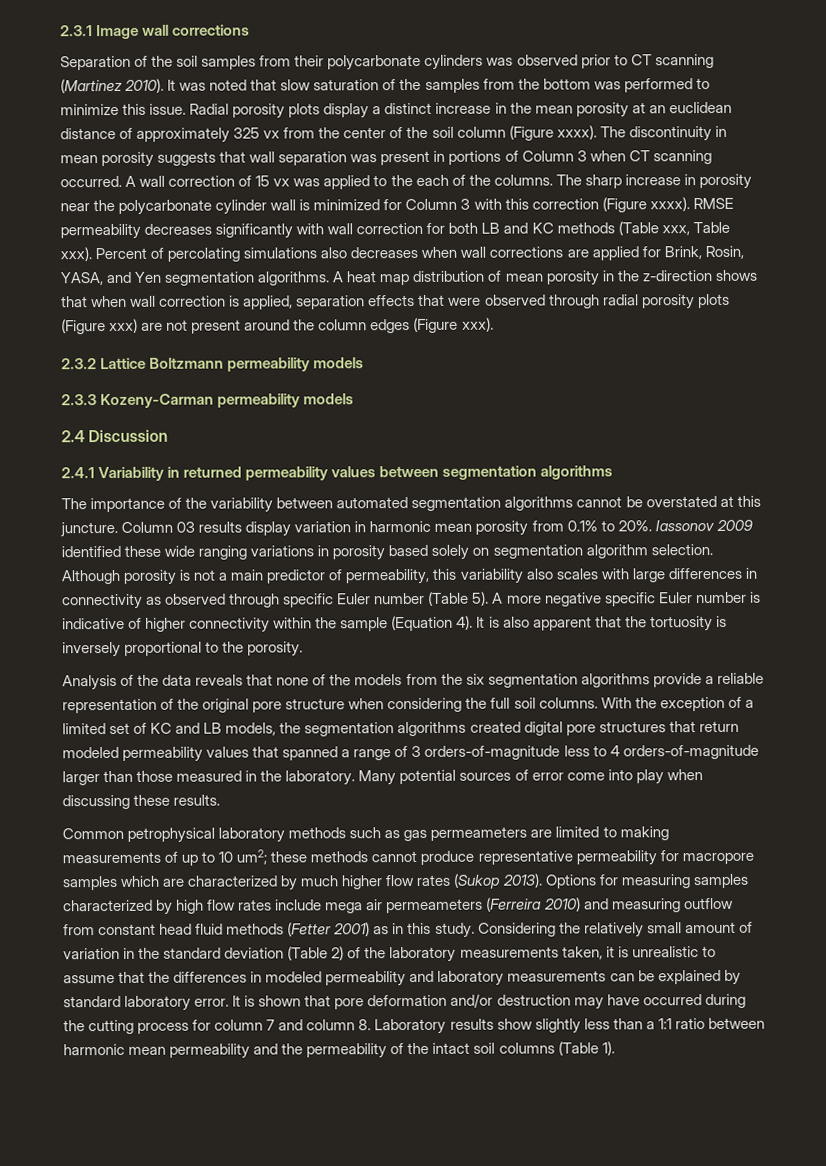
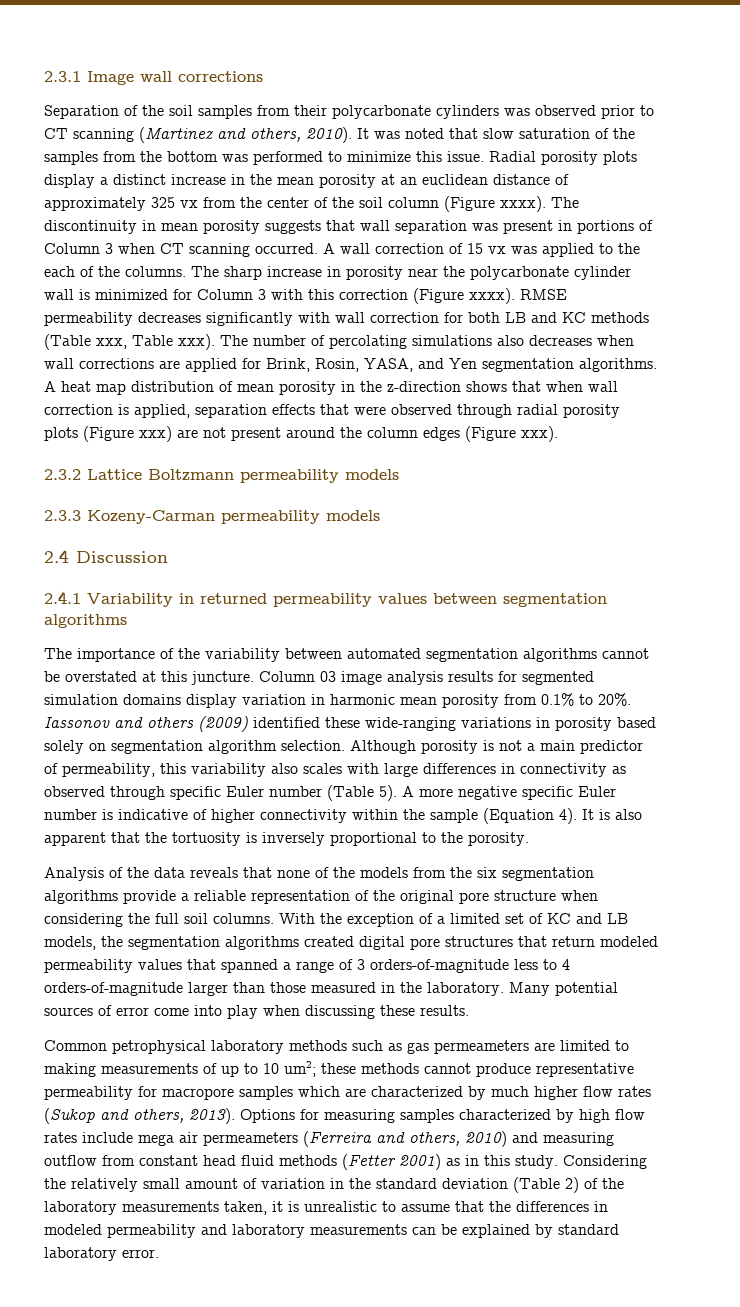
- Separation of the soil samples from their polycarbonate cylinders was observed prior to CT scanning (Martinez 2010).
+ Separation of the soil samples from their polycarbonate cylinders was observed prior to CT scanning (Martinez and others, 2010).
- Percent of percolating simulations also decreases when wall corrections are applied for Brink, Rosin, YASA, and Yen segmentation algorithms.
+ The number of percolating simulations also decreases when wall corrections are applied for Brink, Rosin, YASA, and Yen segmentation algorithms.
- Column 03 results display variation in harmonic mean porosity from 0.1% to 20%.
+ Column 03 image analysis results for segmented simulation domains display variation in harmonic mean porosity from 0.1% to 20%.
- Iassonov 2009 identified these wide ranging variations in porosity based solely on segmentation algorithm selection.
+ Iassonov and others (2009) identified these wide-ranging variations in porosity based solely on segmentation algorithm selection.
- Common petrophysical laboratory methods such as gas permeameters are limited to making measurements of up to 10 um2; these methods cannot produce representative permeability for macropore samples which are characterized by much higher flow rates (Sukop 2013).
+ Common petrophysical laboratory methods such as gas permeameters are limited to making measurements of up to 10 um2; these methods cannot produce representative permeability for macropore samples which are characterized by much higher flow rates (Sukop and others, 2013).
- Options for measuring samples characterized by high flow rates include mega air permeameters (Ferreira 2010) and measuring outflow from constant head fluid methods (Fetter 2001) as in this study.
+ Options for measuring samples characterized by high flow rates include mega air permeameters (Ferreira and others, 2010) and measuring outflow from constant head fluid methods (Fetter 2001) as in this study.
- It is shown that pore deformation and/or destruction may have occurred during the cutting process for column 7 and column 8. Laboratory results show slightly less than a 1:1 ratio between harmonic mean permeability and the permeability of the intact soil columns (Table 1).

